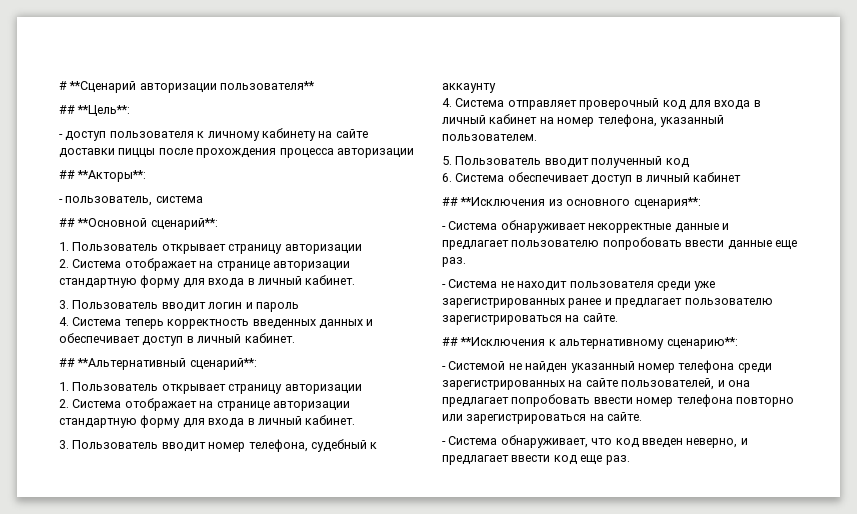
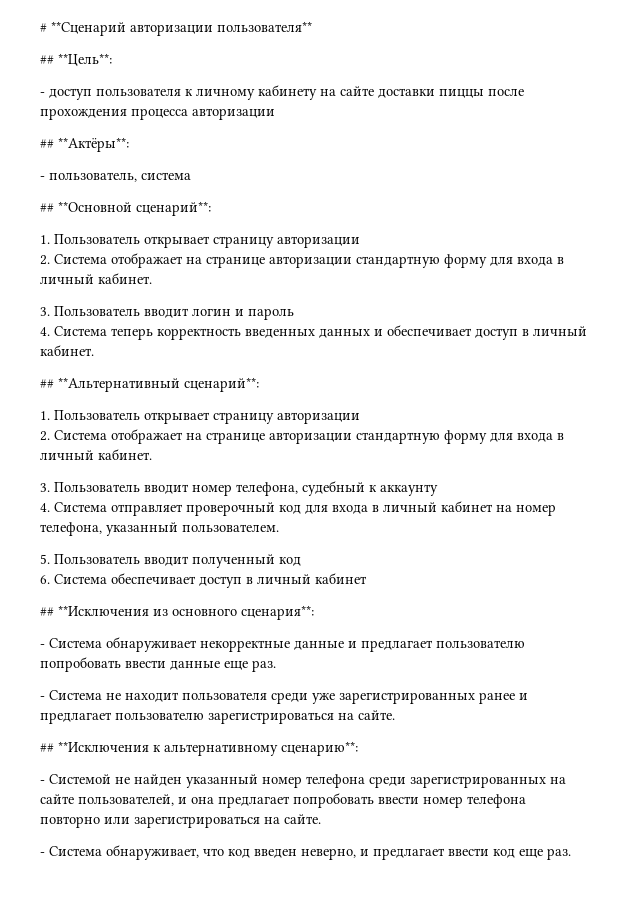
- ## **Акторы**:
+ ## **Актёры**:

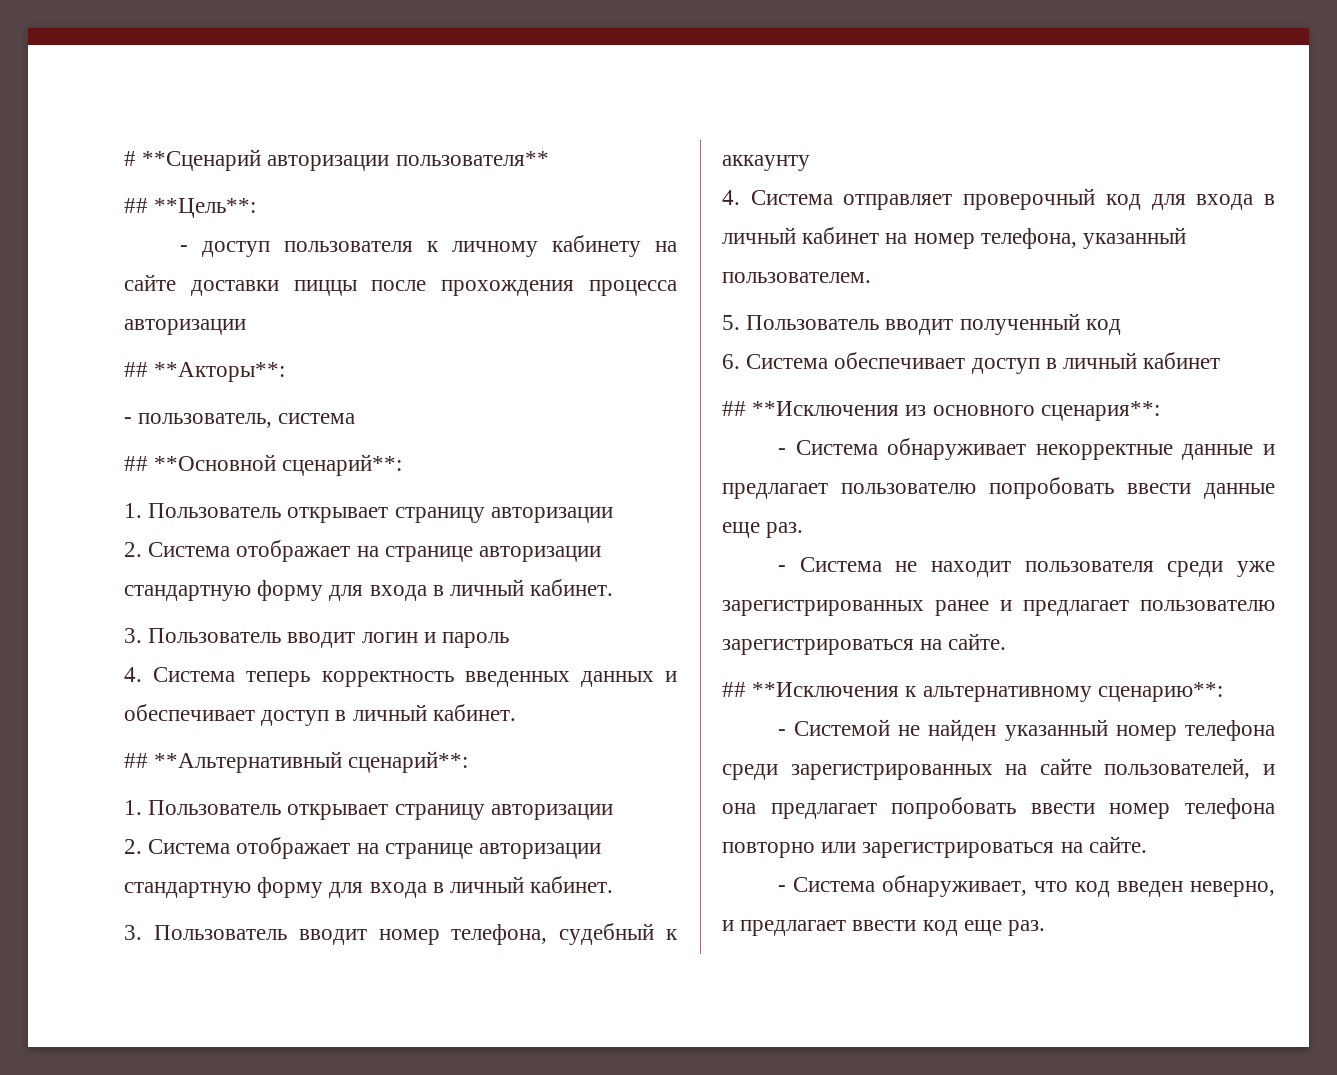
- ## **Актёры**:
+ ## **Акторы**:

